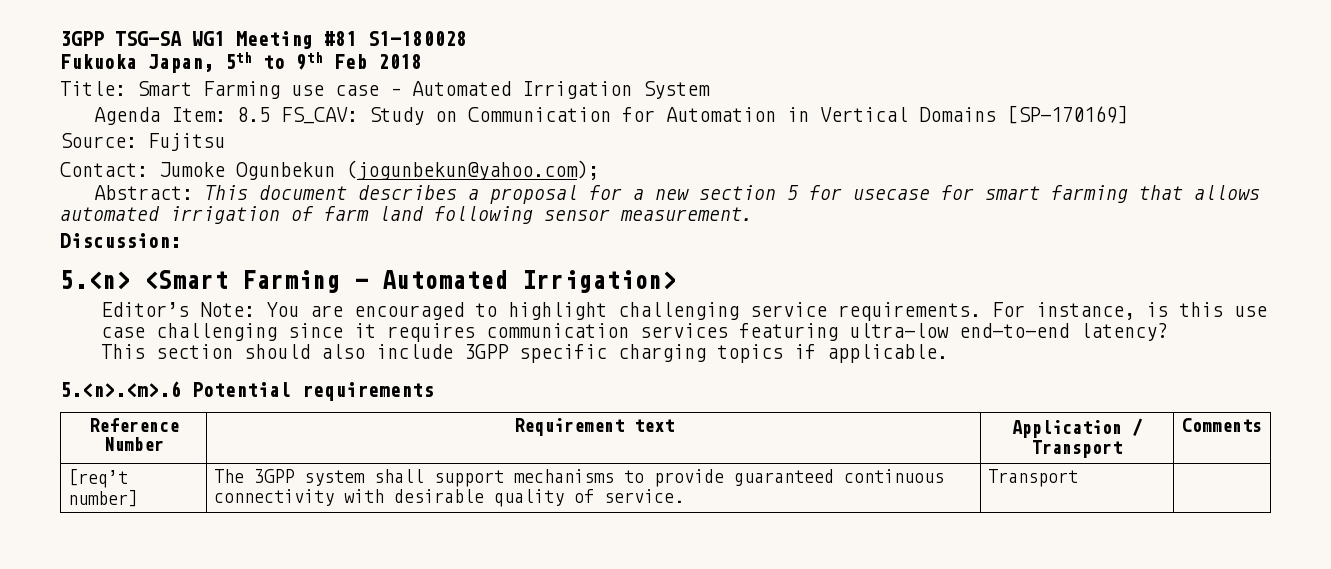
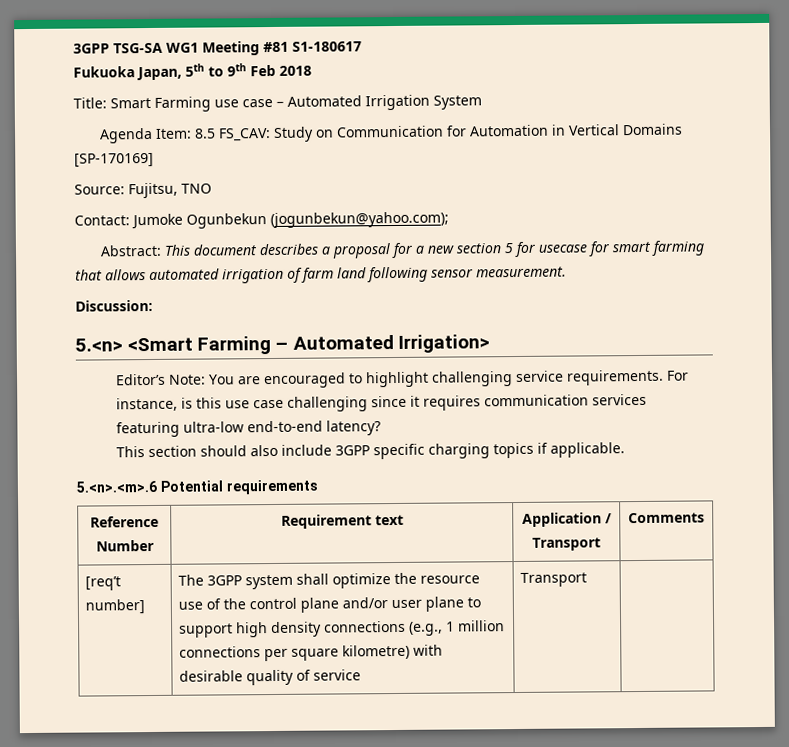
- 3GPP TSG-SA WG1 Meeting #81 S1-180028
+ 3GPP TSG-SA WG1 Meeting #81 S1-180617
- Source: Fujitsu
+ Source: Fujitsu, TNO
- [req’t number] | The 3GPP system shall support mechanisms to provide guaranteed continuous connectivity with desirable quality of service. | Transport |
+ [req’t number] | The 3GPP system shall optimize the resource use of the control plane and/or user plane to support high density connections (e.g., 1 million connections per square kilometre) with desirable quality of service | Transport |

